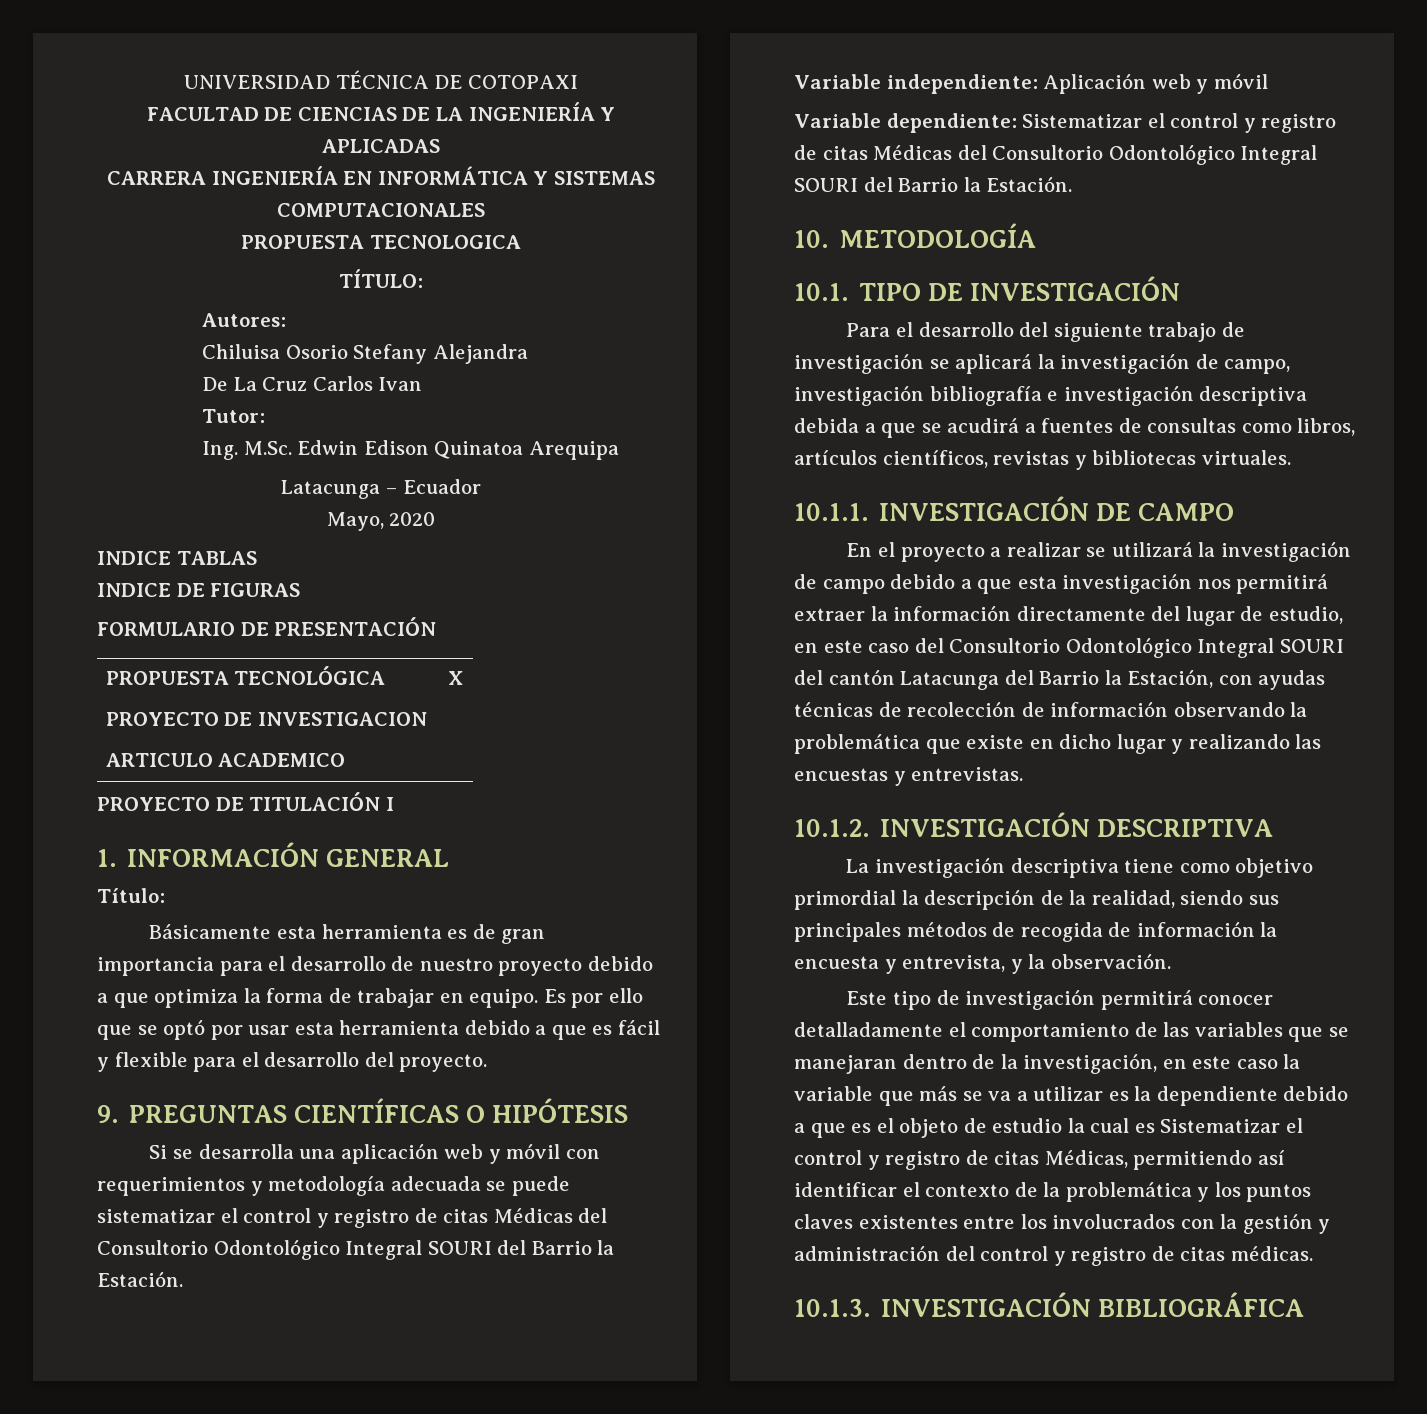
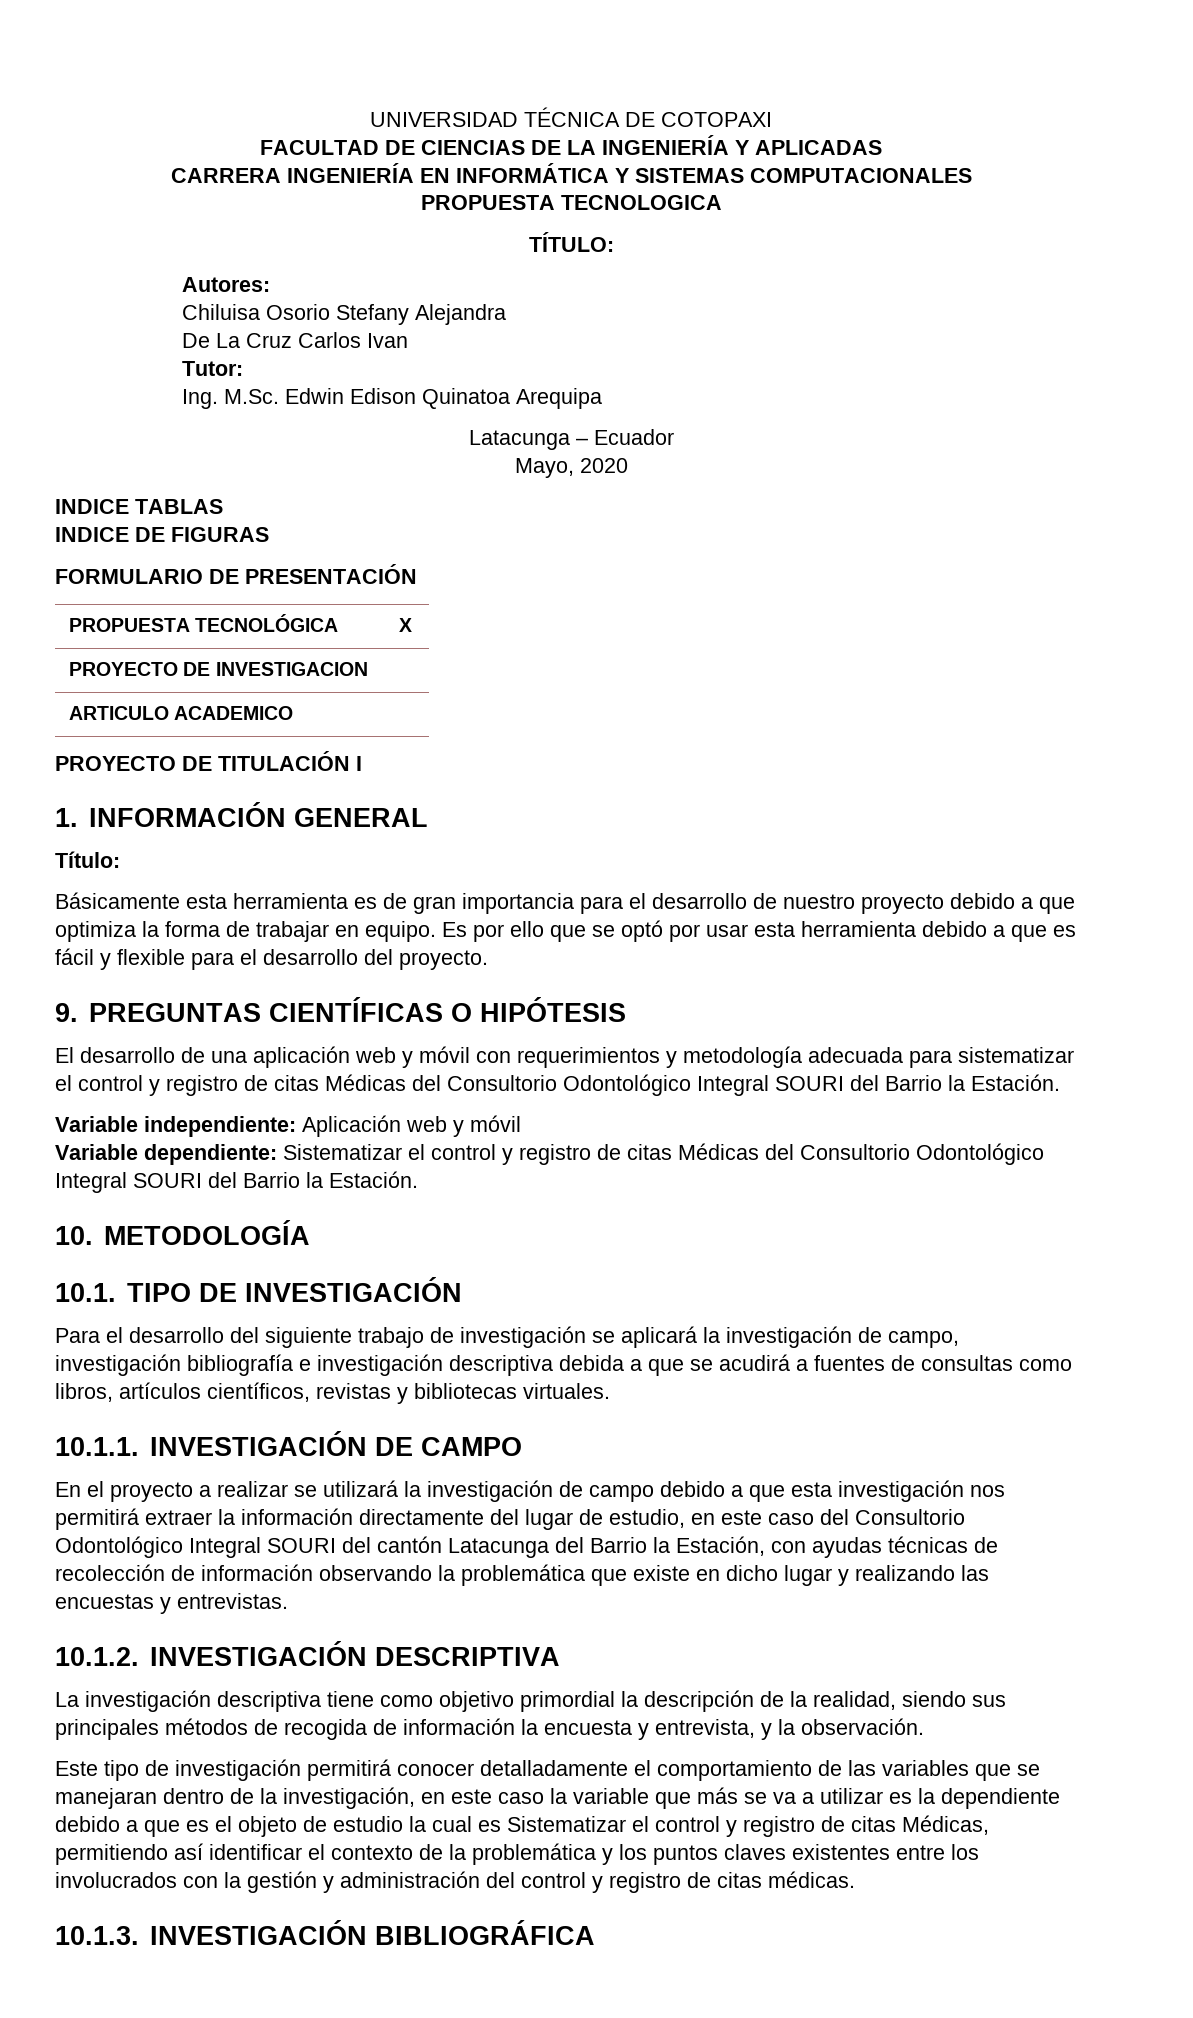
- Si se desarrolla una aplicación web y móvil con requerimientos y metodología adecuada se puede sistematizar el control y registro de citas Médicas del Consultorio Odontológico Integral SOURI del Barrio la Estación.
+ El desarrollo de una aplicación web y móvil con requerimientos y metodología adecuada para sistematizar el control y registro de citas Médicas del Consultorio Odontológico Integral SOURI del Barrio la Estación.

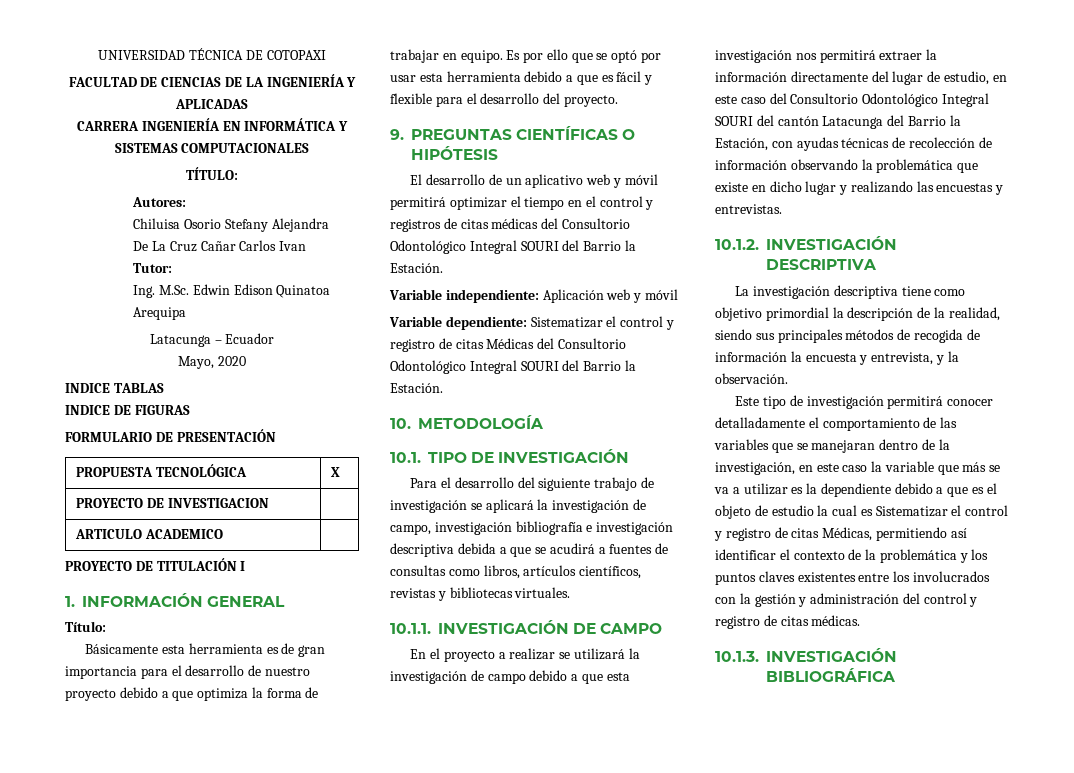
- PROPUESTA TECNOLOGICA
- De La Cruz Carlos Ivan
+ De La Cruz Cañar Carlos Ivan
- El desarrollo de una aplicación web y móvil con requerimientos y metodología adecuada para sistematizar el control y registro de citas Médicas del Consultorio Odontológico Integral SOURI del Barrio la Estación.
+ El desarrollo de un aplicativo web y móvil permitirá optimizar el tiempo en el control y registros de citas médicas del Consultorio Odontológico Integral SOURI del Barrio la Estación.

